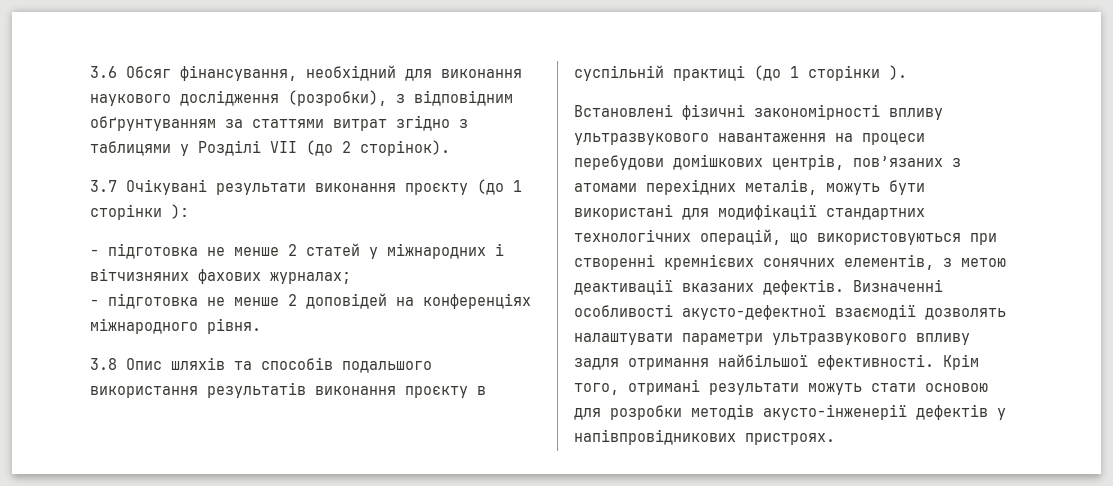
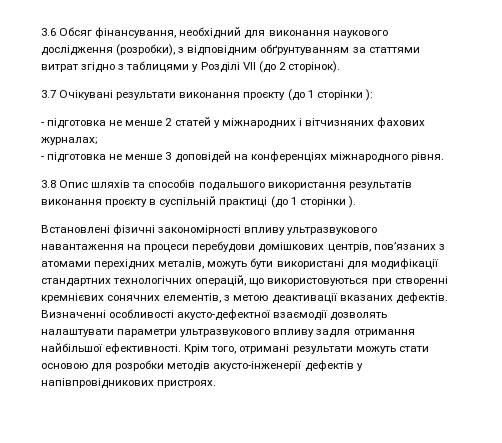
- - підготовка не менше 2 доповідей на конференціях міжнародного рівня.
+ - підготовка не менше 3 доповідей на конференціях міжнародного рівня.

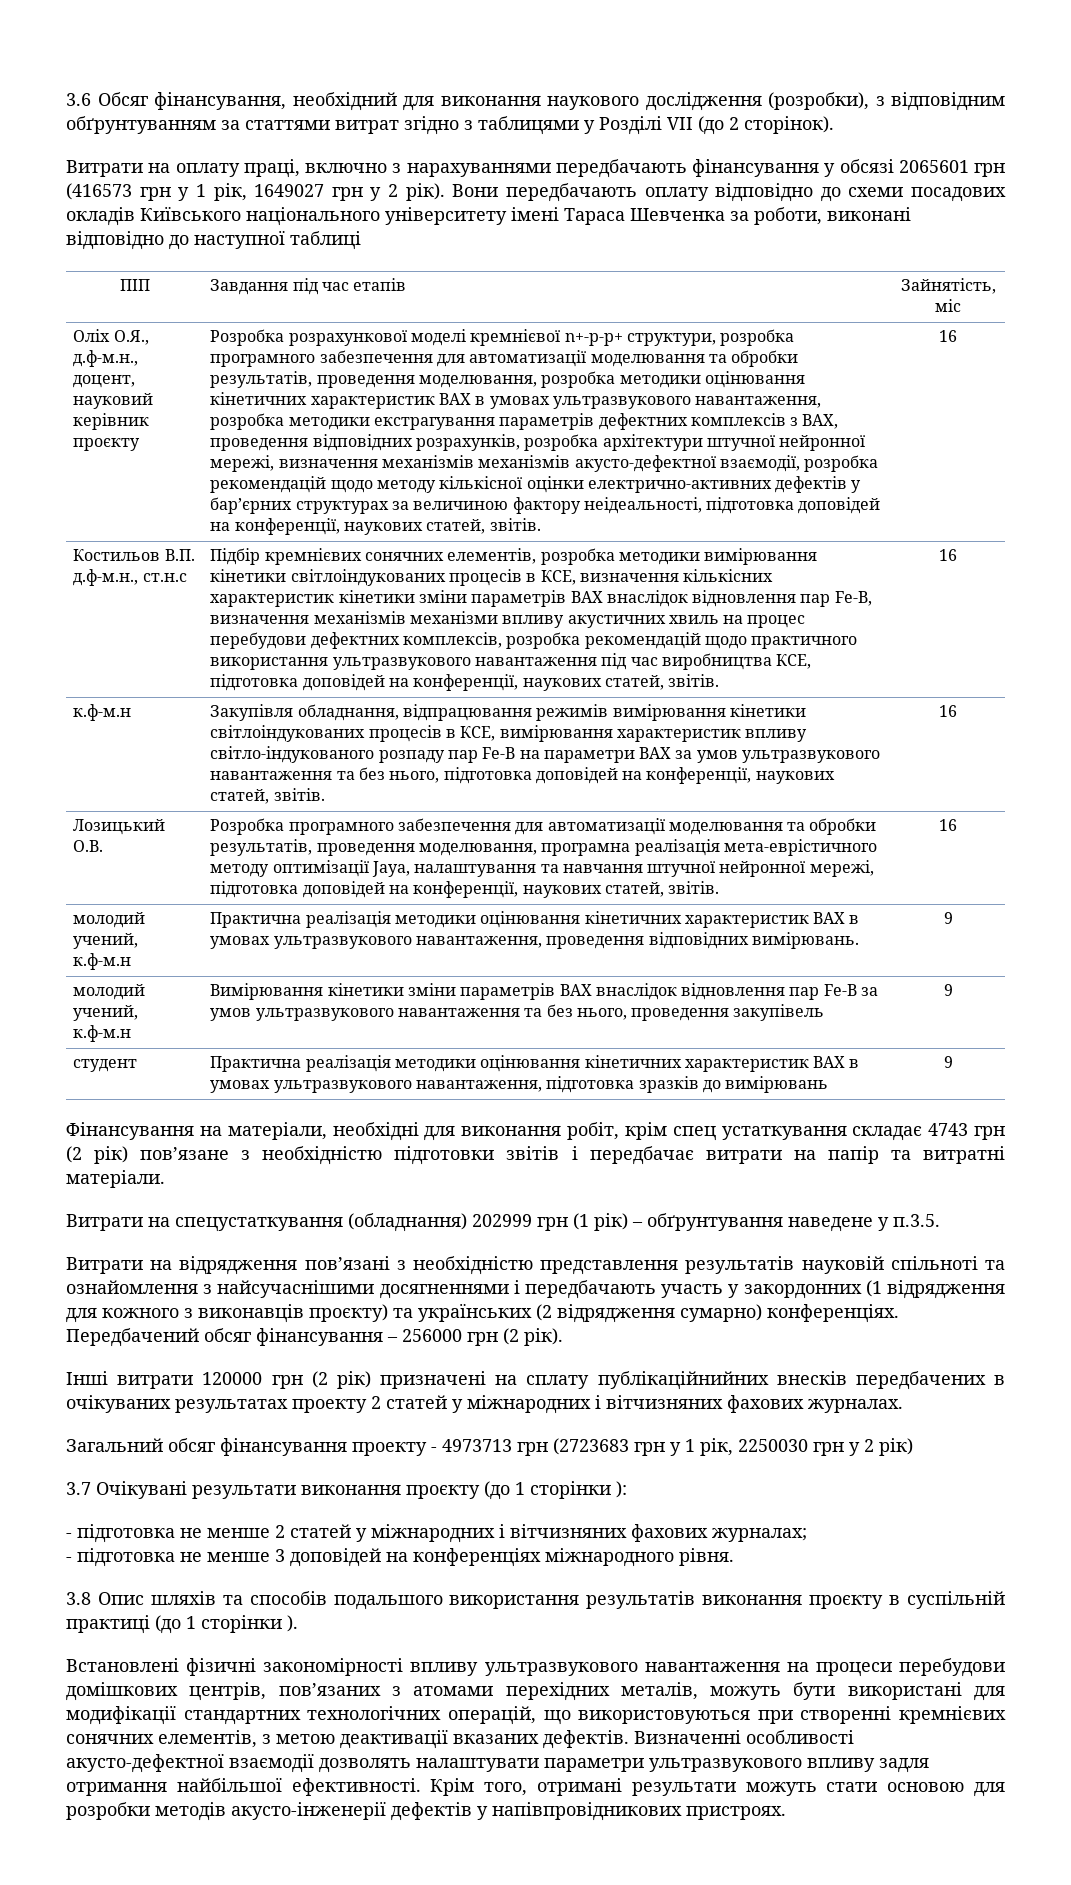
+ Витрати на оплату праці, включно з нарахуваннями передбачають фінансування у обсязі 2065601 грн (416573 грн у 1 рік, 1649027 грн у 2 рік). Вони передбачають оплату відповідно до схеми посадових окладів Київського національного університету імені Тараса Шевченка за роботи, виконані відповідно до наступної таблиці
+ ПІП | Завдання під час етапів | Зайнятість, міс
+ Оліх О.Я., д.ф-м.н., доцент, науковий керівник проєкту | Розробка розрахункової моделі кремнієвої n+-p-p+ структури, розробка програмного забезпечення для автоматизації моделювання та обробки результатів, проведення моделювання, розробка методики оцінювання кінетичних характеристик ВАХ в умовах ультразвукового навантаження, розробка методики екстрагування параметрів дефектних комплексів з ВАХ, проведення відповідних розрахунків, розробка архітектури штучної нейронної мережі, визначення механізмів механізмів акусто-дефектної взаємодії, розробка рекомендацій щодо методу кількісної оцінки електрично-активних дефектів у бар’єрних структурах за величиною фактору неідеальності, підготовка доповідей на конференції, наукових статей, звітів. | 16
+ Костильов В.П. д.ф-м.н., ст.н.с | Підбір кремнієвих сонячних елементів, розробка методики вимірювання кінетики світлоіндукованих процесів в КСЕ, визначення кількісних характеристик кінетики зміни параметрів ВАХ внаслідок відновлення пар Fe-B, визначення механізмів механізми впливу акустичних хвиль на процес перебудови дефектних комплексів, розробка рекомендацій щодо практичного використання ультразвукового навантаження під час виробництва КСЕ, підготовка доповідей на конференції, наукових статей, звітів. | 16
+ к.ф-м.н | Закупівля обладнання, відпрацювання режимів вимірювання кінетики світлоіндукованих процесів в КСЕ, вимірювання характеристик впливу світло-індукованого розпаду пар Fe-B на параметри ВАХ за умов ультразвукового навантаження та без нього, підготовка доповідей на конференції, наукових статей, звітів. | 16
+ Лозицький О.В. | Розробка програмного забезпечення для автоматизації моделювання та обробки результатів, проведення моделювання, програмна реалізація мета-еврістичного методу оптимізації Jaya, налаштування та навчання штучної нейронної мережі, підготовка доповідей на конференції, наукових статей, звітів. | 16
+ молодий учений, к.ф-м.н | Практична реалізація методики оцінювання кінетичних характеристик ВАХ в умовах ультразвукового навантаження, проведення відповідних вимірювань. | 9
+ молодий учений, к.ф-м.н | Вимірювання кінетики зміни параметрів ВАХ внаслідок відновлення пар Fe-B за умов ультразвукового навантаження та без нього, проведення закупівель | 9
+ студент | Практична реалізація методики оцінювання кінетичних характеристик ВАХ в умовах ультразвукового навантаження, підготовка зразків до вимірювань | 9
+ Фінансування на матеріали, необхідні для виконання робіт, крім спец устаткування складає 4743 грн (2 рік) пов’язане з необхідністю підготовки звітів і передбачає витрати на папір та витратні матеріали.
+ Витрати на спецустаткування (обладнання) 202999 грн (1 рік) – обґрунтування наведене у п.3.5.
+ Витрати на відрядження пов’язані з необхідністю представлення результатів науковій спільноті та ознайомлення з найсучаснішими досягненнями і передбачають участь у закордонних (1 відрядження для кожного з виконавців проєкту) та українських (2 відрядження сумарно) конференціях. Передбачений обсяг фінансування – 256000 грн (2 рік).
+ Інші витрати 120000 грн (2 рік) призначені на сплату публікаційнийних внесків передбачених в очікуваних результатах проекту 2 статей у міжнародних і вітчизняних фахових журналах.
+ Загальний обсяг фінансування проекту - 4973713 грн (2723683 грн у 1 рік, 2250030 грн у 2 рік)

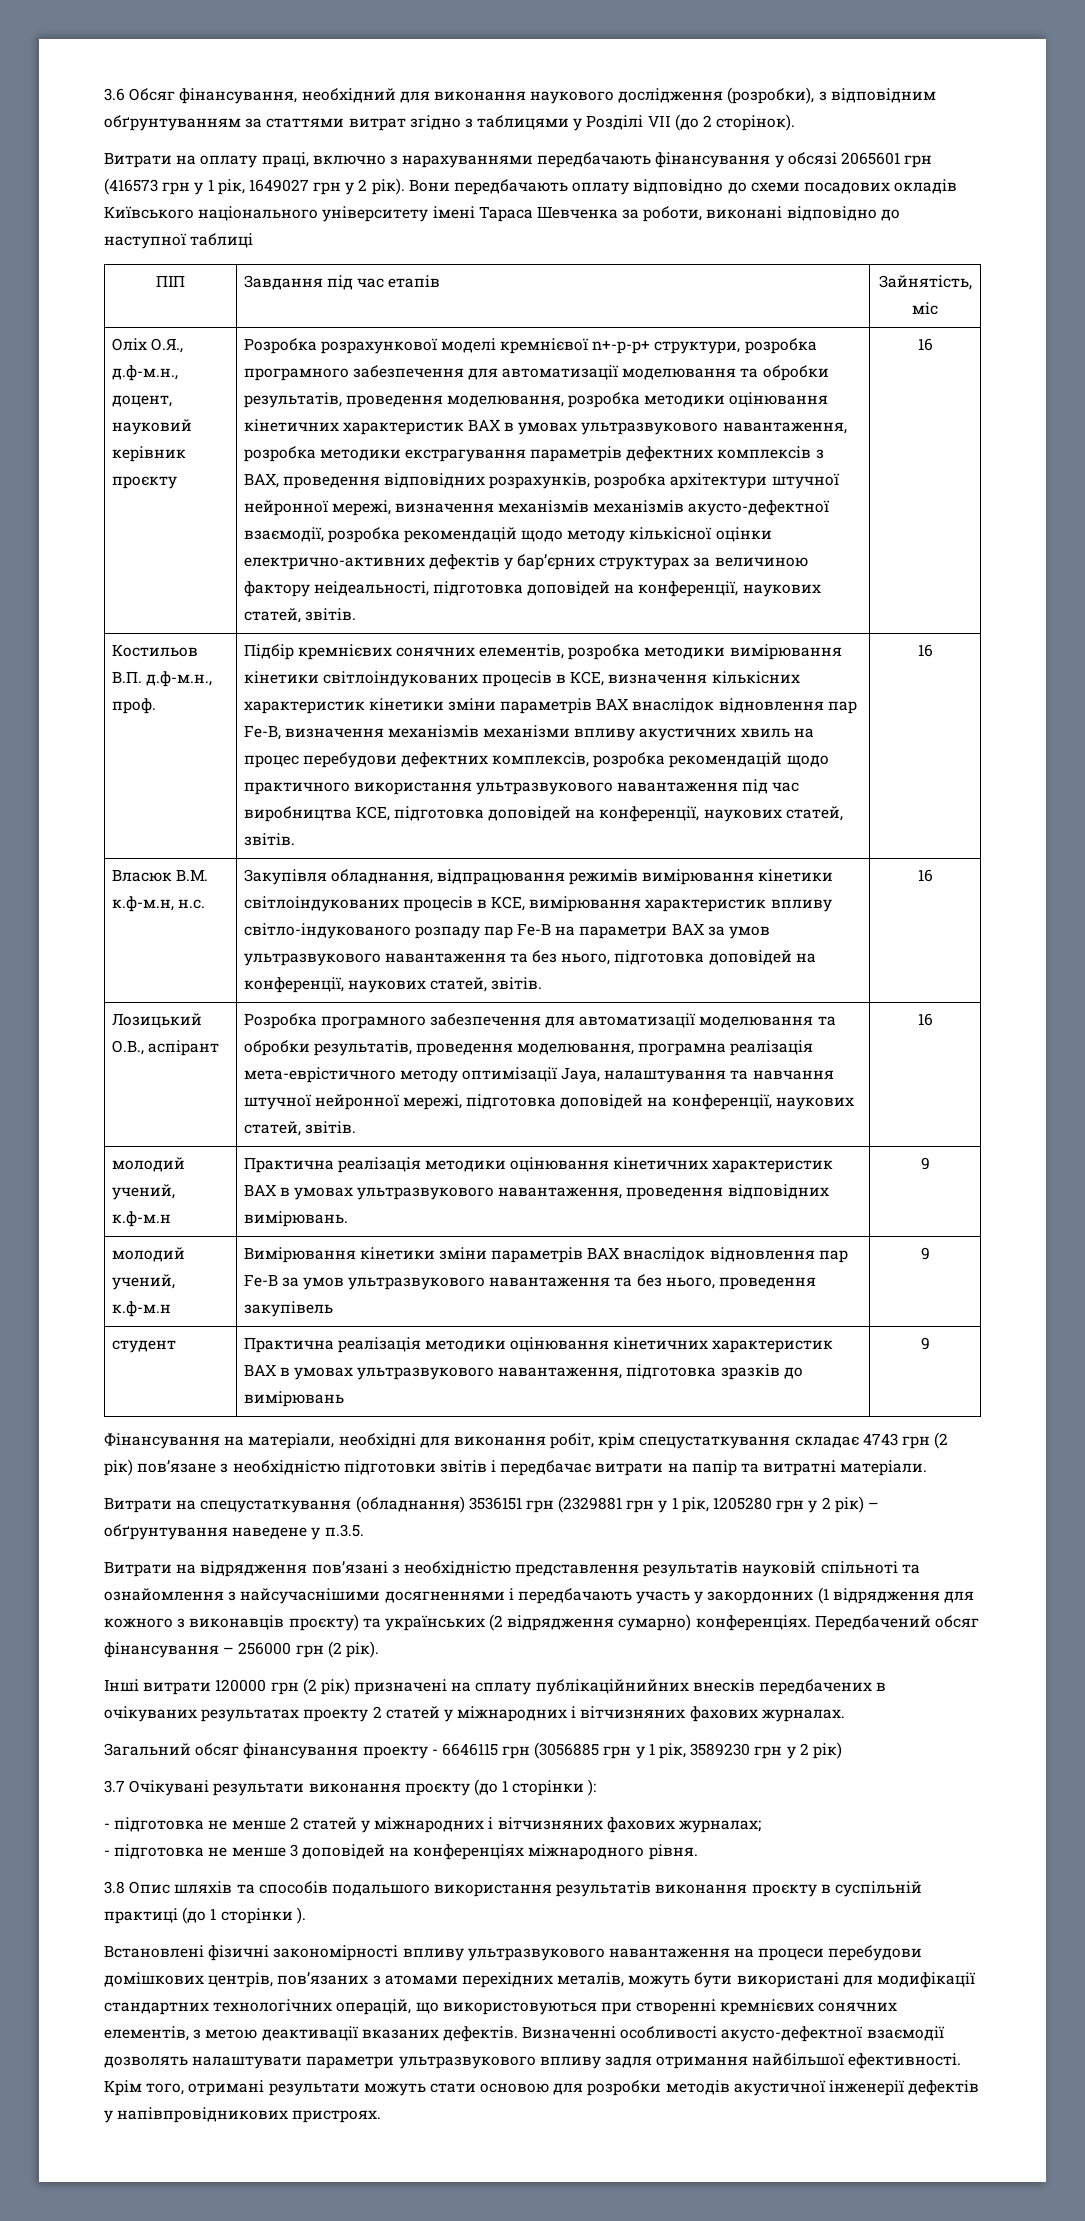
- Костильов В.П. д.ф-м.н., ст.н.с
+ Костильов В.П. д.ф-м.н., проф.
- к.ф-м.н | Закупівля обладнання, відпрацювання режимів вимірювання кінетики світлоіндукованих процесів в КСЕ, вимірювання характеристик впливу світло-індукованого розпаду пар Fe-B на параметри ВАХ за умов ультразвукового навантаження та без нього, підготовка доповідей на конференції, наукових статей, звітів. | 16
+ Власюк В.М. к.ф-м.н, н.с. | Закупівля обладнання, відпрацювання режимів вимірювання кінетики світлоіндукованих процесів в КСЕ, вимірювання характеристик впливу світло-індукованого розпаду пар Fe-B на параметри ВАХ за умов ультразвукового навантаження та без нього, підготовка доповідей на конференції, наукових статей, звітів. | 16
- Лозицький О.В. | Розробка програмного забезпечення для автоматизації моделювання та обробки результатів, проведення моделювання, програмна реалізація мета-еврістичного методу оптимізації Jaya, налаштування та навчання штучної нейронної мережі, підготовка доповідей на конференції, наукових статей, звітів. | 16
+ Лозицький О.В., аспірант | Розробка програмного забезпечення для автоматизації моделювання та обробки результатів, проведення моделювання, програмна реалізація мета-еврістичного методу оптимізації Jaya, налаштування та навчання штучної нейронної мережі, підготовка доповідей на конференції, наукових статей, звітів. | 16
- Фінансування на матеріали, необхідні для виконання робіт, крім спец устаткування складає 4743 грн (2 рік) пов’язане з необхідністю підготовки звітів і передбачає витрати на папір та витратні матеріали.
+ Фінансування на матеріали, необхідні для виконання робіт, крім спецустаткування складає 4743 грн (2 рік) пов’язане з необхідністю підготовки звітів і передбачає витрати на папір та витратні матеріали.
- Витрати на спецустаткування (обладнання) 202999 грн (1 рік) – обґрунтування наведене у п.3.5.
+ Витрати на спецустаткування (обладнання) 3536151 грн (2329881 грн у 1 рік, 1205280 грн у 2 рік) – обґрунтування наведене у п.3.5.
- Загальний обсяг фінансування проекту - 4973713 грн (2723683 грн у 1 рік, 2250030 грн у 2 рік)
+ Загальний обсяг фінансування проекту - 6646115 грн (3056885 грн у 1 рік, 3589230 грн у 2 рік)
- Крім того, отримані результати можуть стати основою для розробки методів акусто-інженерії дефектів у напівпровідникових пристроях.
+ Крім того, отримані результати можуть стати основою для розробки методів акустичної інженерії дефектів у напівпровідникових пристроях.

